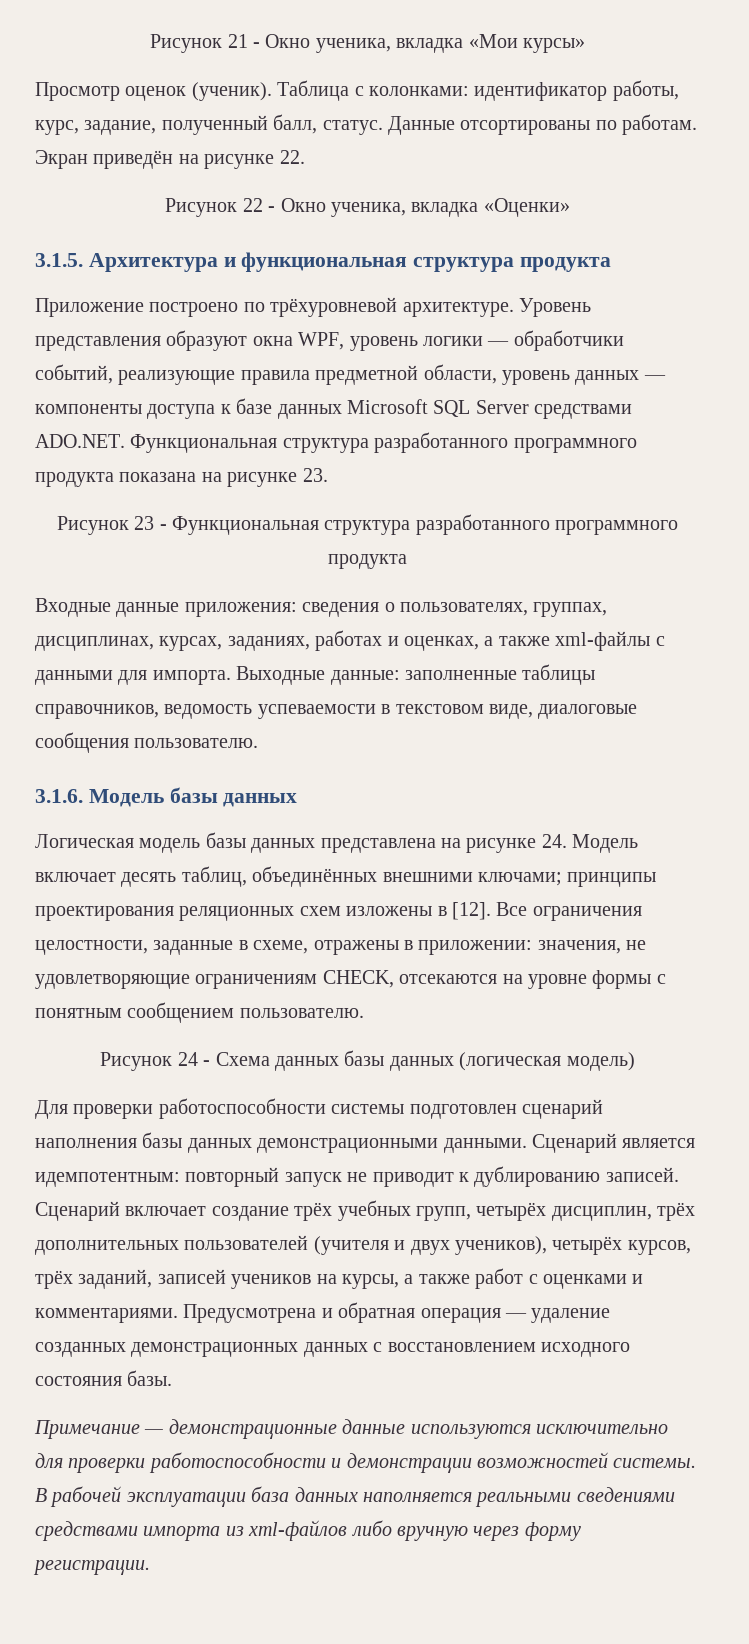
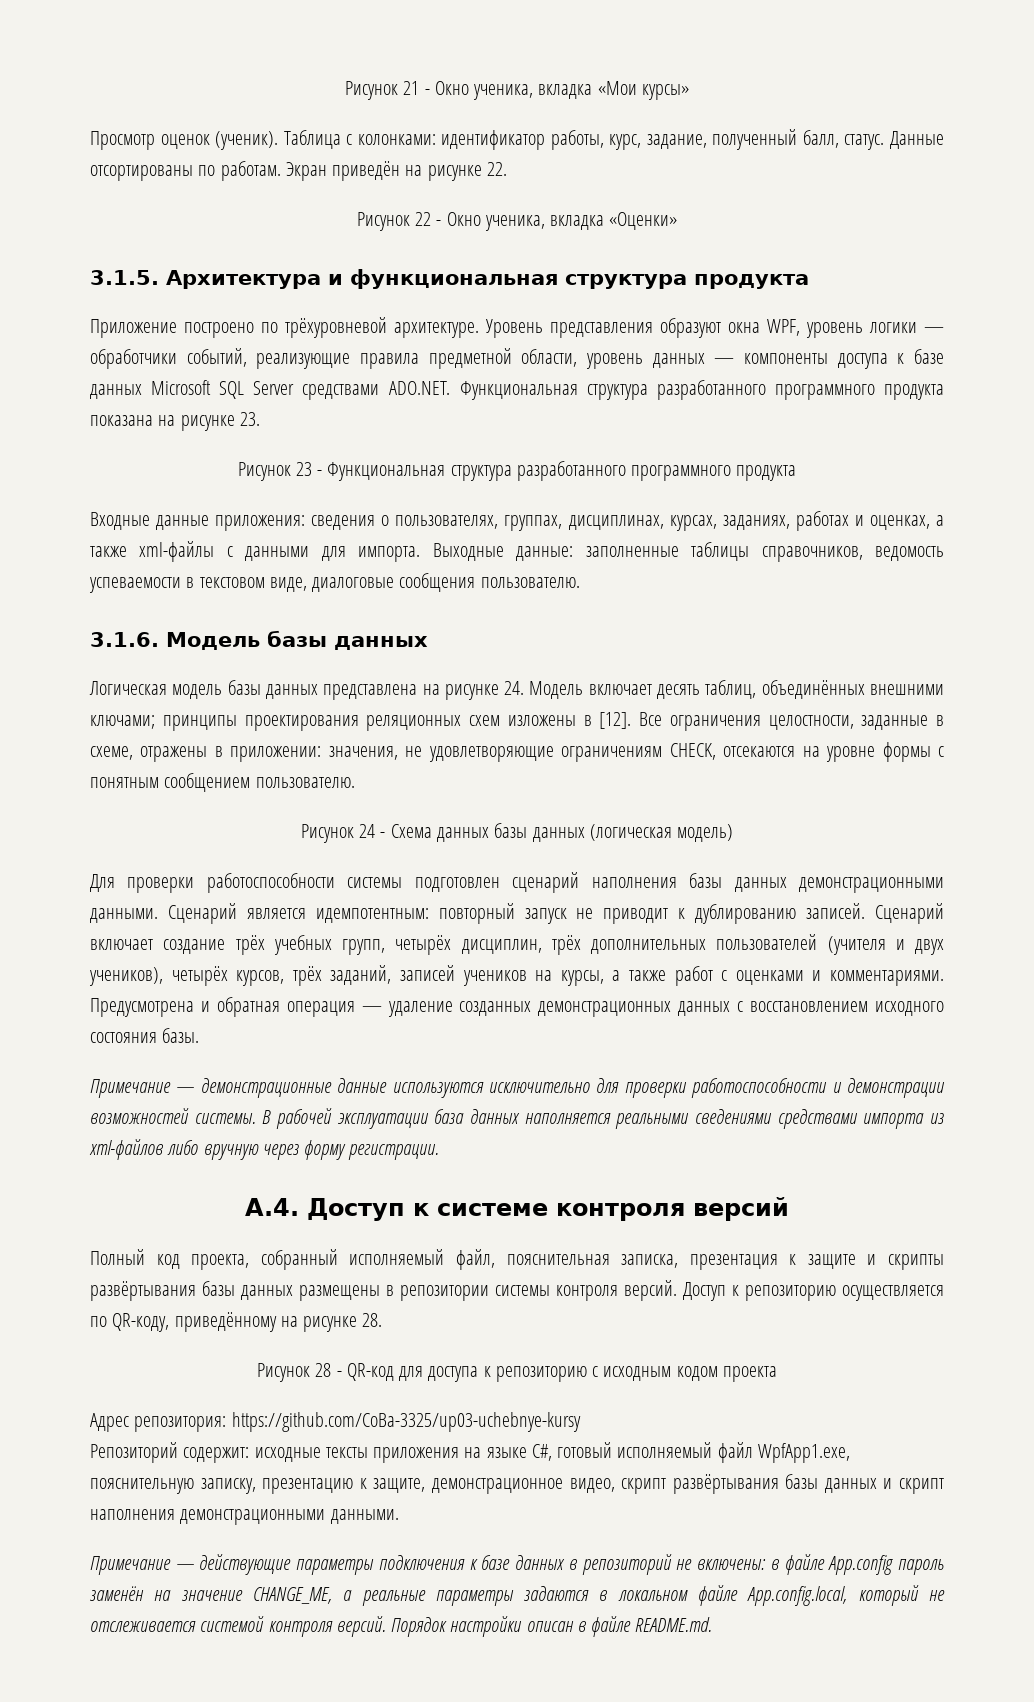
+ А.4. Доступ к системе контроля версий
+ Полный код проекта, собранный исполняемый файл, пояснительная записка, презентация к защите и скрипты развёртывания базы данных размещены в репозитории системы контроля версий. Доступ к репозиторию осуществляется по QR-коду, приведённому на рисунке 28.
+ Рисунок 28 - QR-код для доступа к репозиторию с исходным кодом проекта
+ Адрес репозитория: https://github.com/CoBa-3325/up03-uchebnye-kursy
+ Репозиторий содержит: исходные тексты приложения на языке C#, готовый исполняемый файл WpfApp1.exe, пояснительную записку, презентацию к защите, демонстрационное видео, скрипт развёртывания базы данных и скрипт наполнения демонстрационными данными.
+ Примечание — действующие параметры подключения к базе данных в репозиторий не включены: в файле App.config пароль заменён на значение CHANGE_ME, а реальные параметры задаются в локальном файле App.config.local, который не отслеживается системой контроля версий. Порядок настройки описан в файле README.md.

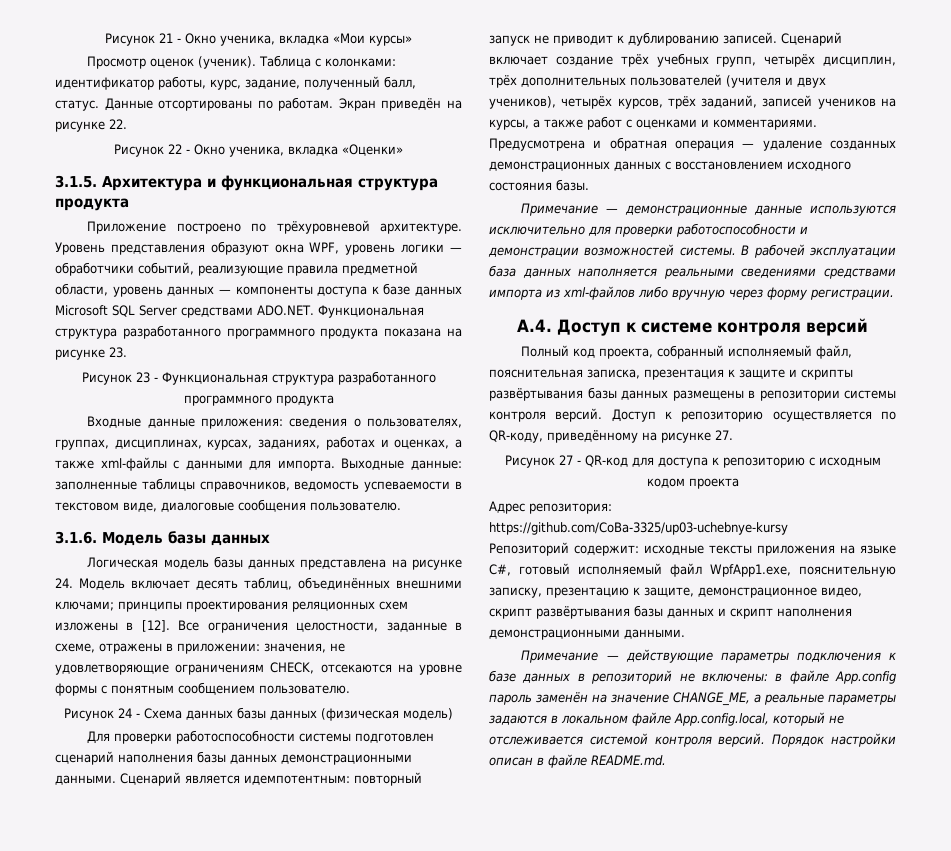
- Рисунок 24 - Схема данных базы данных (логическая модель)
+ Рисунок 24 - Схема данных базы данных (физическая модель)
- Доступ к репозиторию осуществляется по QR-коду, приведённому на рисунке 28.
- Рисунок 28 - QR-код для доступа к репозиторию с исходным кодом проекта
+ Доступ к репозиторию осуществляется по QR-коду, приведённому на рисунке 27.
+ Рисунок 27 - QR-код для доступа к репозиторию с исходным кодом проекта

